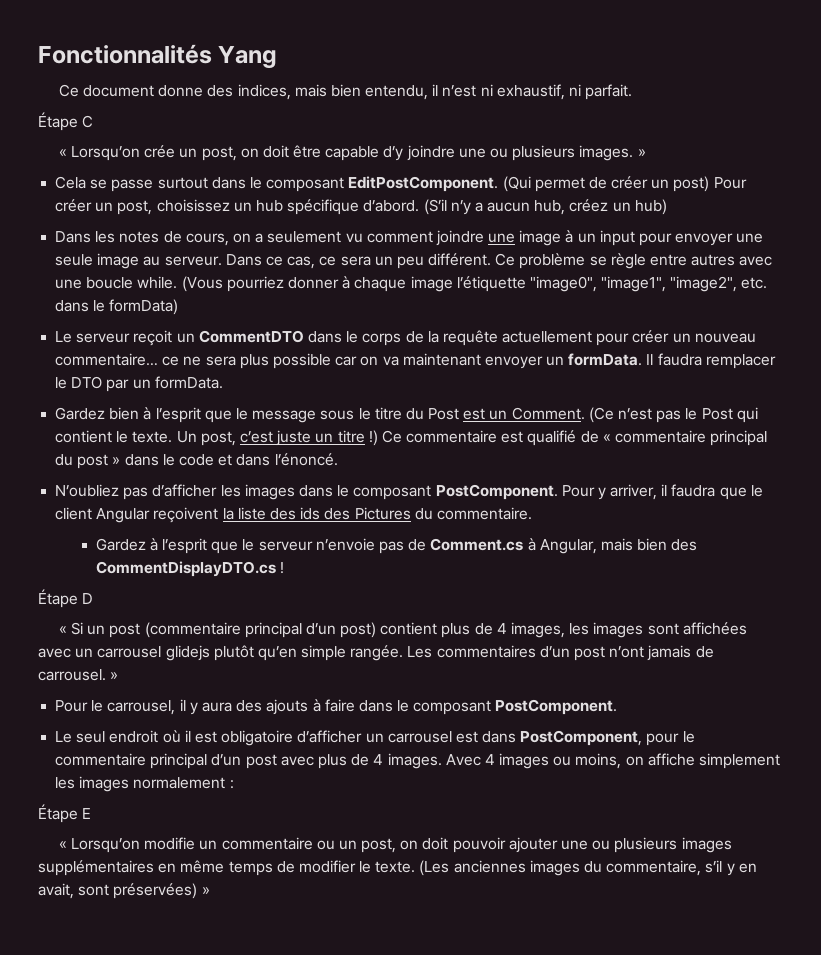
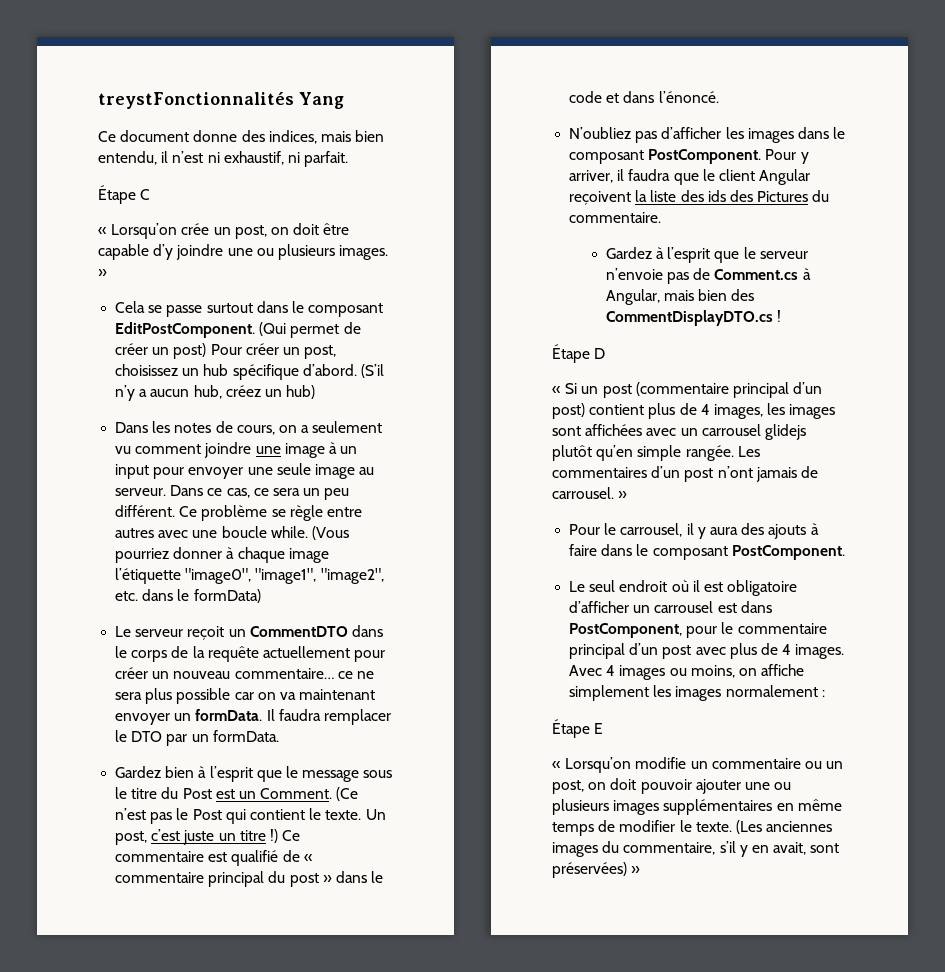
- Fonctionnalités Yang
+ treystFonctionnalités Yang

